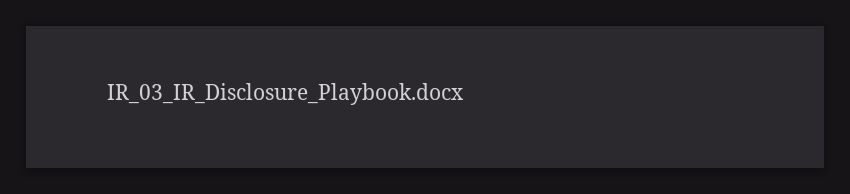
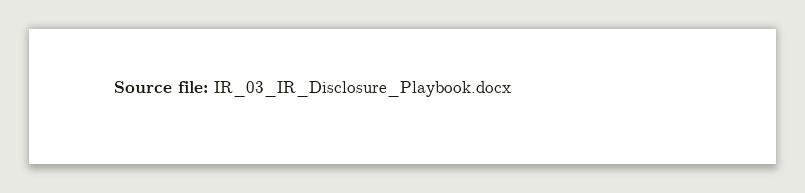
- IR_03_IR_Disclosure_Playbook.docx
+ Source file: IR_03_IR_Disclosure_Playbook.docx

